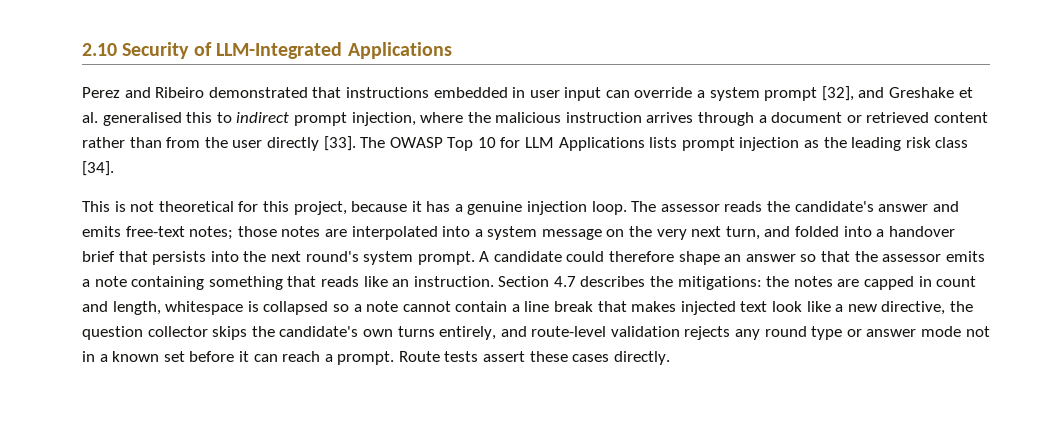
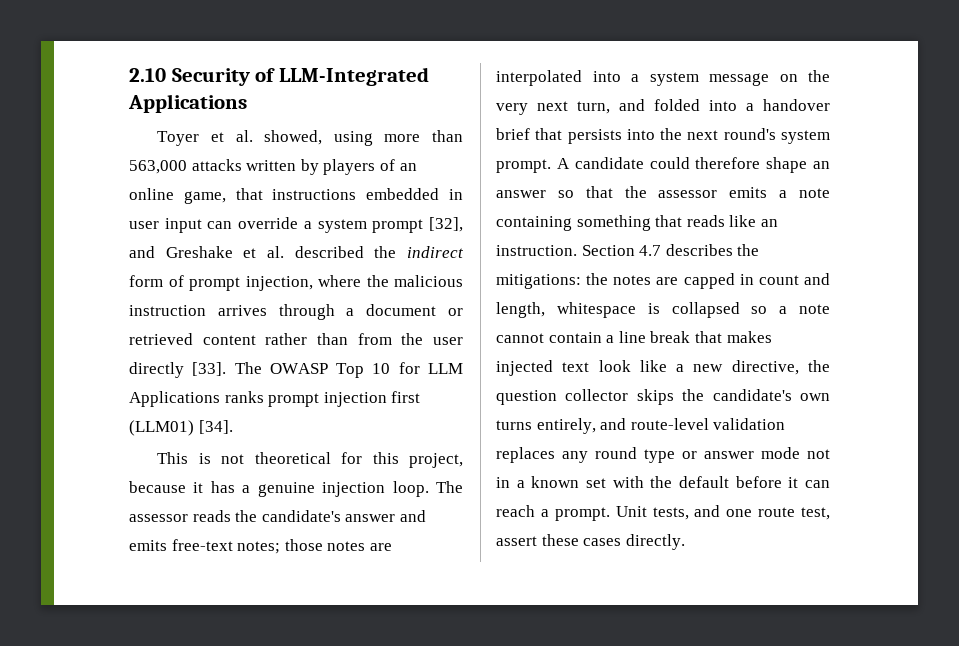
- Perez and Ribeiro demonstrated that instructions embedded in user input can override a system prompt [32], and Greshake et al. generalised this to indirect prompt injection, where the malicious instruction arrives through a document or retrieved content rather than from the user directly [33].
+ Toyer et al. showed, using more than 563,000 attacks written by players of an online game, that instructions embedded in user input can override a system prompt [32], and Greshake et al. described the indirect form of prompt injection, where the malicious instruction arrives through a document or retrieved content rather than from the user directly [33].
- The OWASP Top 10 for LLM Applications lists prompt injection as the leading risk class [34].
+ The OWASP Top 10 for LLM Applications ranks prompt injection first (LLM01) [34].
- the notes are capped in count and length, whitespace is collapsed so a note cannot contain a line break that makes injected text look like a new directive, the question collector skips the candidate's own turns entirely, and route-level validation rejects any round type or answer mode not in a known set before it can reach a prompt.
+ the notes are capped in count and length, whitespace is collapsed so a note cannot contain a line break that makes injected text look like a new directive, the question collector skips the candidate's own turns entirely, and route-level validation replaces any round type or answer mode not in a known set with the default before it can reach a prompt.
- Route tests assert these cases directly.
+ Unit tests, and one route test, assert these cases directly.

